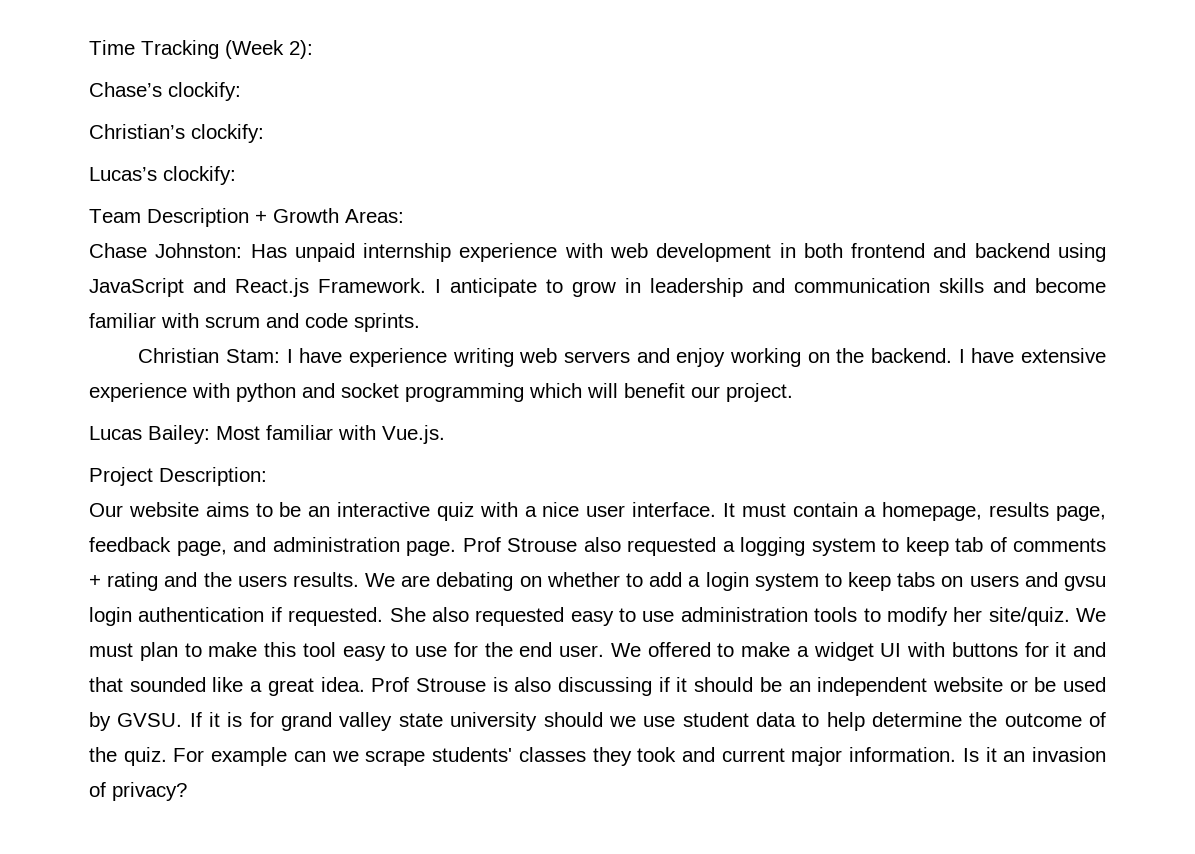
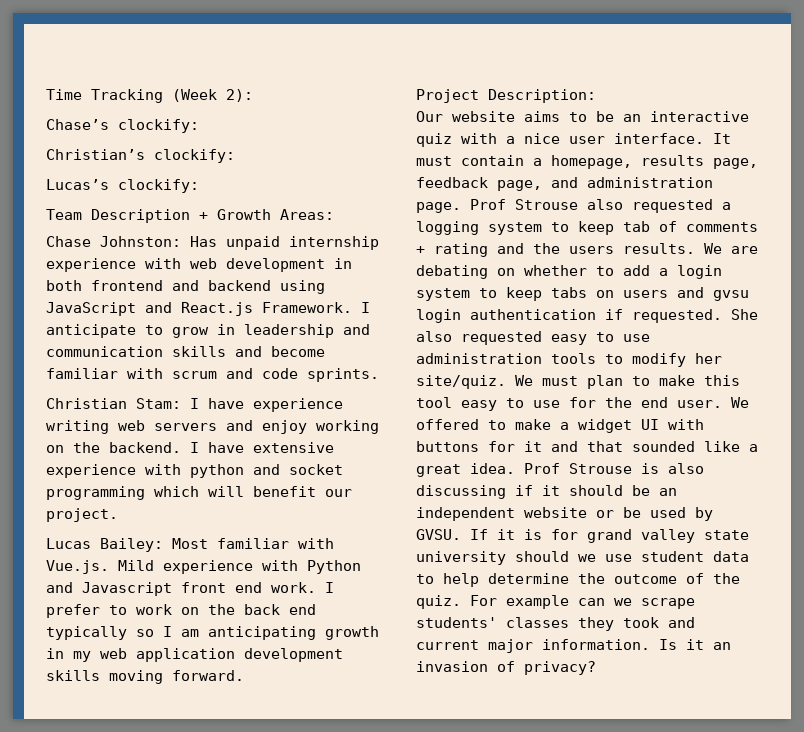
- Lucas Bailey: Most familiar with Vue.js.
+ Lucas Bailey: Most familiar with Vue.js. Mild experience with Python and Javascript front end work. I prefer to work on the back end typically so I am anticipating growth in my web application development skills moving forward.

